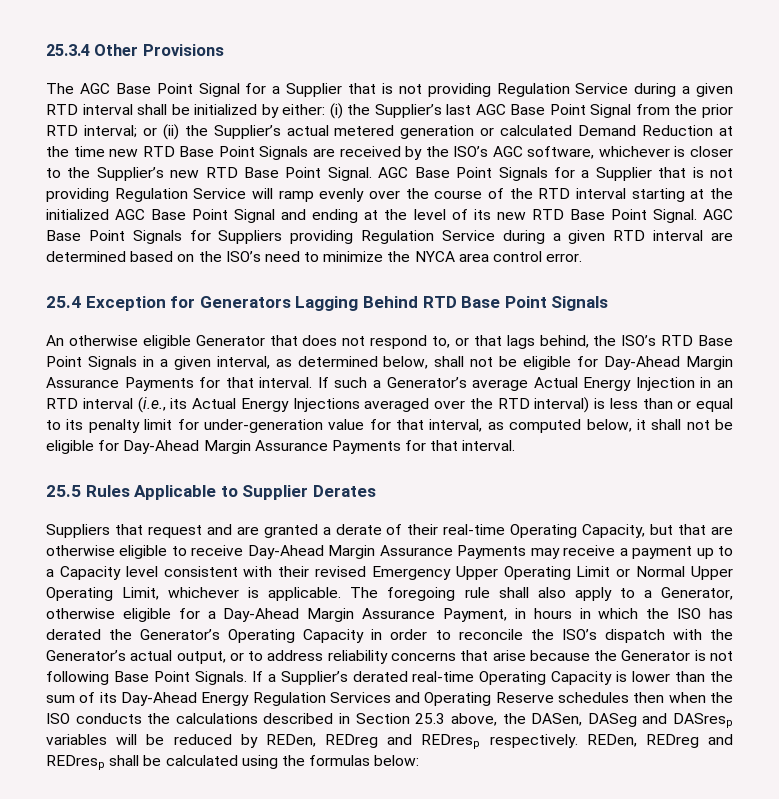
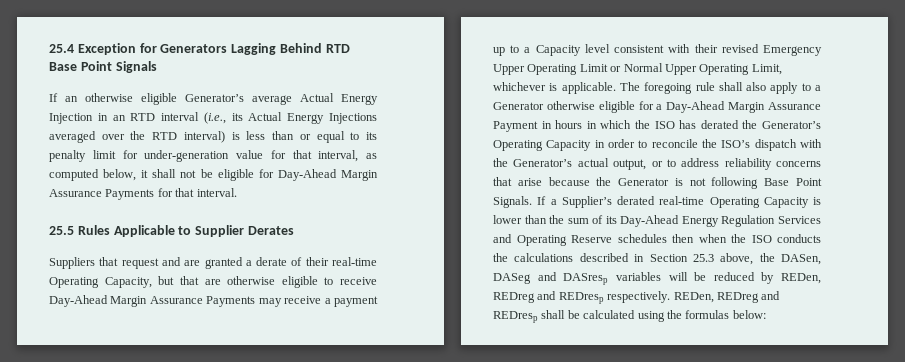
- 25.3.4 Other Provisions
- The AGC Base Point Signal for a Supplier that is not providing Regulation Service during a given RTD interval shall be initialized by either: (i) the Supplier’s last AGC Base Point Signal from the prior RTD interval; or (ii) the Supplier’s actual metered generation or calculated Demand Reduction at the time new RTD Base Point Signals are received by the ISO’s AGC software, whichever is closer to the Supplier’s new RTD Base Point Signal. AGC Base Point Signals for a Supplier that is not providing Regulation Service will ramp evenly over the course of the RTD interval starting at the initialized AGC Base Point Signal and ending at the level of its new RTD Base Point Signal. AGC Base Point Signals for Suppliers providing Regulation Service during a given RTD interval are determined based on the ISO’s need to minimize the NYCA area control error.
- An otherwise eligible Generator that does not respond to, or that lags behind, the ISO’s RTD Base Point Signals in a given interval, as determined below, shall not be eligible for Day-Ahead Margin Assurance Payments for that interval. If such a Generator’s average Actual Energy Injection in an RTD interval (i.e., its Actual Energy Injections averaged over the RTD interval) is less than or equal to its penalty limit for under-generation value for that interval, as computed below, it shall not be eligible for Day-Ahead Margin Assurance Payments for that interval.
+ If an otherwise eligible Generator’s average Actual Energy Injection in an RTD interval (i.e., its Actual Energy Injections averaged over the RTD interval) is less than or equal to its penalty limit for under-generation value for that interval, as computed below, it shall not be eligible for Day-Ahead Margin Assurance Payments for that interval.
- The foregoing rule shall also apply to a Generator, otherwise eligible for a Day-Ahead Margin Assurance Payment, in hours in which the ISO has derated the Generator’s Operating Capacity in order to reconcile the ISO’s dispatch with the Generator’s actual output, or to address reliability concerns that arise because the Generator is not following Base Point Signals.
+ The foregoing rule shall also apply to a Generator otherwise eligible for a Day-Ahead Margin Assurance Payment in hours in which the ISO has derated the Generator’s Operating Capacity in order to reconcile the ISO’s dispatch with the Generator’s actual output, or to address reliability concerns that arise because the Generator is not following Base Point Signals.

